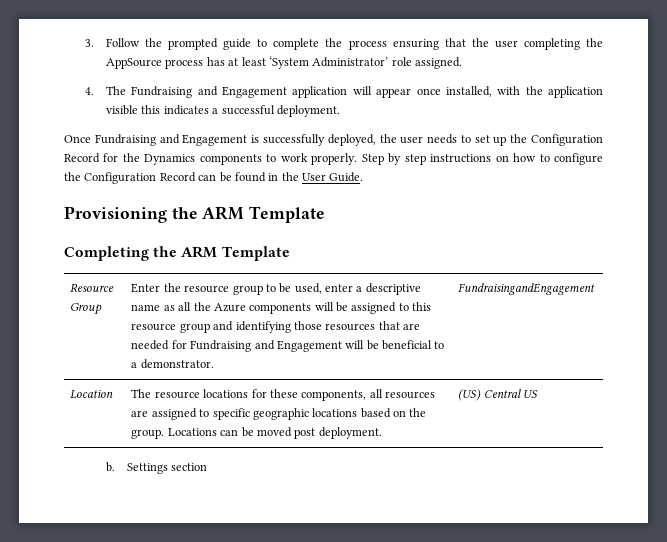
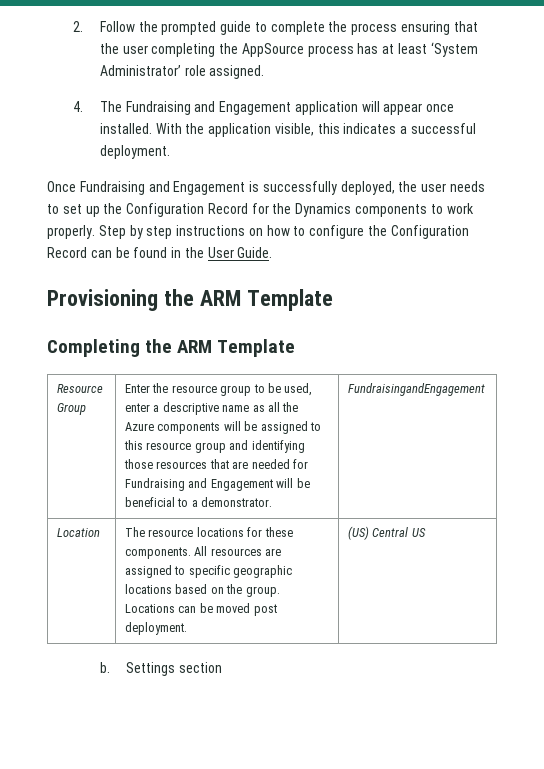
- 3. Follow the prompted guide to complete the process ensuring that the user completing the AppSource process has at least ‘System Administrator’ role assigned.
+ 2. Follow the prompted guide to complete the process ensuring that the user completing the AppSource process has at least ‘System Administrator’ role assigned.
- 4. The Fundraising and Engagement application will appear once installed, with the application visible this indicates a successful deployment.
+ 4. The Fundraising and Engagement application will appear once installed. With the application visible, this indicates a successful deployment.
- Location | The resource locations for these components, all resources are assigned to specific geographic locations based on the group. Locations can be moved post deployment. | (US) Central US
+ Location | The resource locations for these components. All resources are assigned to specific geographic locations based on the group. Locations can be moved post deployment. | (US) Central US

